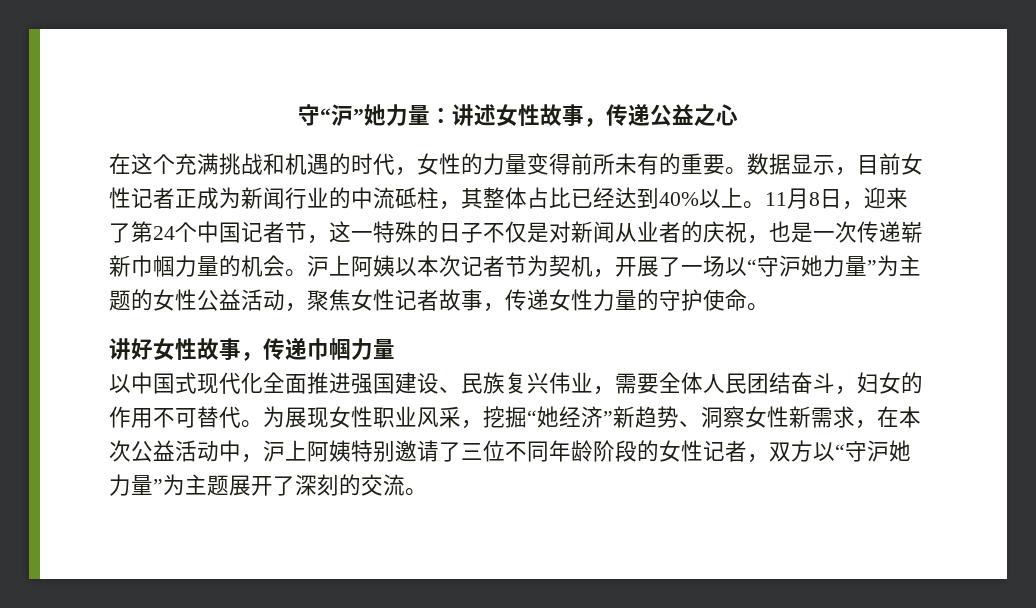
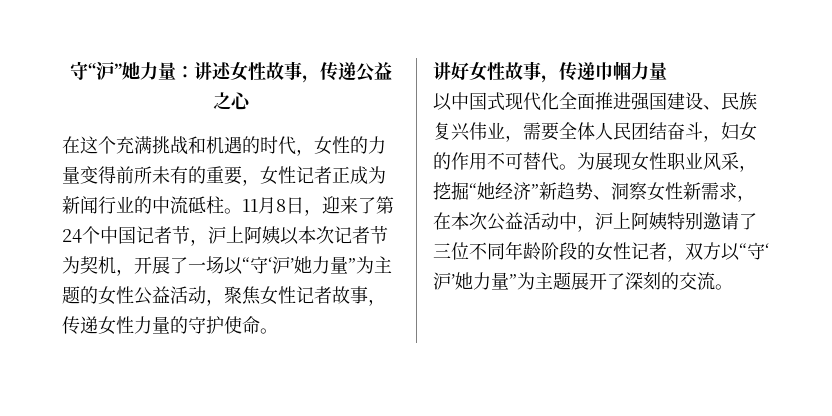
- 在这个充满挑战和机遇的时代，女性的力量变得前所未有的重要。数据显示，目前女性记者正成为新闻行业的中流砥柱，其整体占比已经达到40%以上。
+ 在这个充满挑战和机遇的时代，女性的力量变得前所未有的重要，女性记者正成为新闻行业的中流砥柱。
- 11月8日，迎来了第24个中国记者节，这一特殊的日子不仅是对新闻从业者的庆祝，也是一次传递崭新巾帼力量的机会。沪上阿姨以本次记者节为契机，开展了一场以“守沪她力量”为主题的女性公益活动，聚焦女性记者故事，传递女性力量的守护使命。
+ 11月8日，迎来了第24个中国记者节，沪上阿姨以本次记者节为契机，开展了一场以“守‘沪’她力量”为主题的女性公益活动，聚焦女性记者故事，传递女性力量的守护使命。
- 为展现女性职业风采，挖掘“她经济”新趋势、洞察女性新需求，在本次公益活动中，沪上阿姨特别邀请了三位不同年龄阶段的女性记者，双方以“守沪她力量”为主题展开了深刻的交流。
+ 为展现女性职业风采，挖掘“她经济”新趋势、洞察女性新需求，在本次公益活动中，沪上阿姨特别邀请了三位不同年龄阶段的女性记者，双方以“守‘沪’她力量”为主题展开了深刻的交流。

